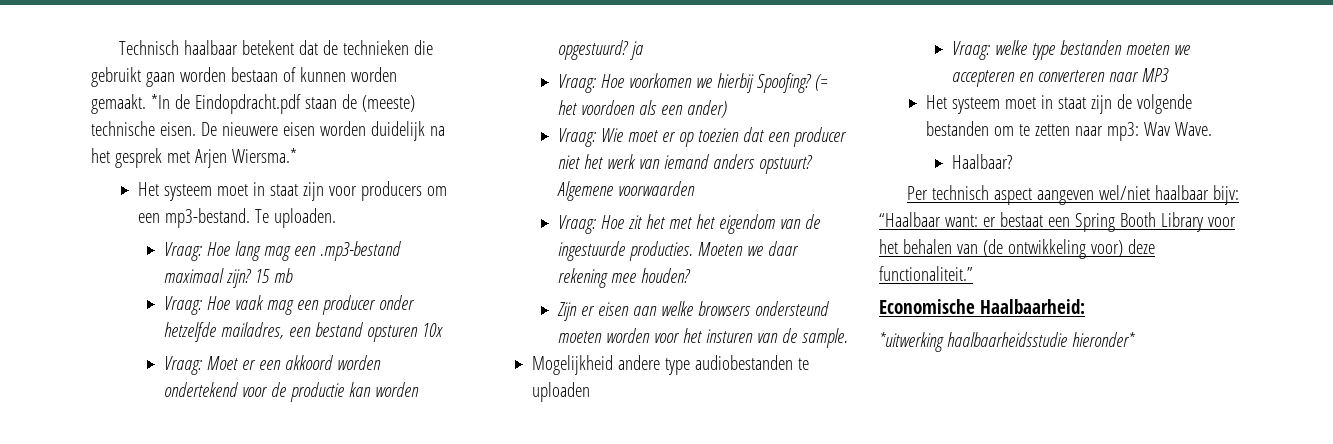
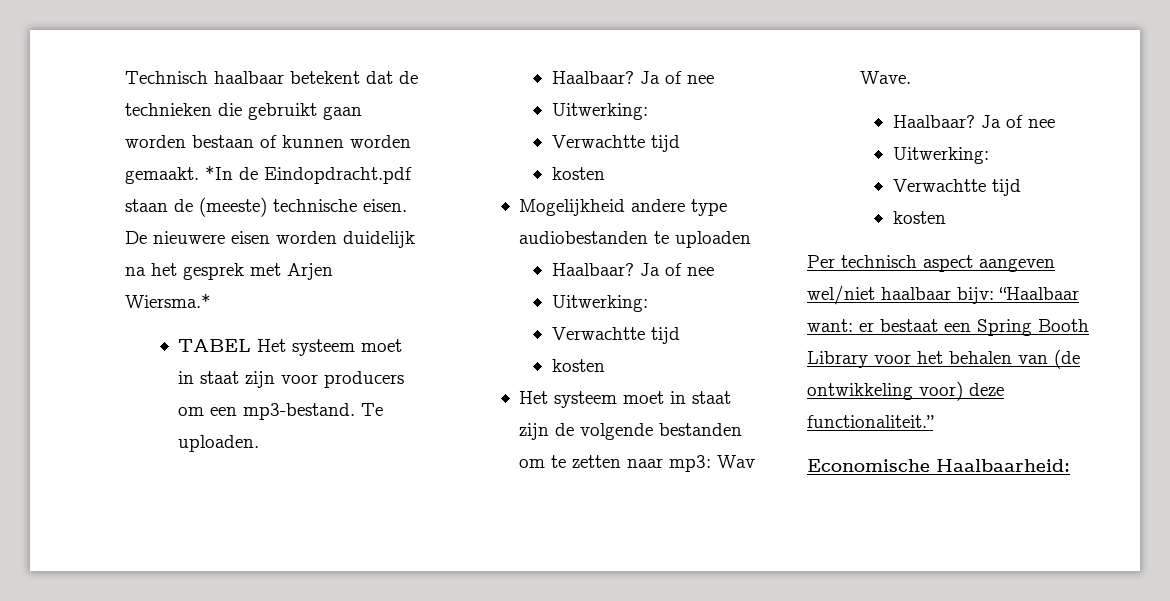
- Het systeem moet in staat zijn voor producers om een mp3-bestand.
+ TABEL Het systeem moet in staat zijn voor producers om een mp3-bestand.
  Te uploaden.
- Vraag: Hoe lang mag een .mp3-bestand maximaal zijn? 15 mb
- Vraag: Hoe vaak mag een producer onder hetzelfde mailadres, een bestand opsturen 10x
- Vraag: Moet er een akkoord worden ondertekend voor de productie kan worden opgestuurd? ja
- Vraag: Hoe voorkomen we hierbij Spoofing? (= het voordoen als een ander)
- Vraag: Wie moet er op toezien dat een producer niet het werk van iemand anders opstuurt? Algemene voorwaarden
- Vraag: Hoe zit het met het eigendom van de ingestuurde producties. Moeten we daar rekening mee houden?
- Zijn er eisen aan welke browsers ondersteund moeten worden voor het insturen van de sample.
+ Haalbaar? Ja of nee
+ Uitwerking:
+ Verwachtte tijd
+ kosten
  Mogelijkheid andere type audiobestanden te uploaden
- Vraag: welke type bestanden moeten we accepteren en converteren naar MP3
+ Haalbaar? Ja of nee
+ Uitwerking:
+ Verwachtte tijd
+ kosten
  Het systeem moet in staat zijn de volgende bestanden om te zetten naar mp3: Wav Wave.
- Haalbaar?
+ Haalbaar? Ja of nee
+ Uitwerking:
+ Verwachtte tijd
+ kosten
- *uitwerking haalbaarheidsstudie hieronder*

